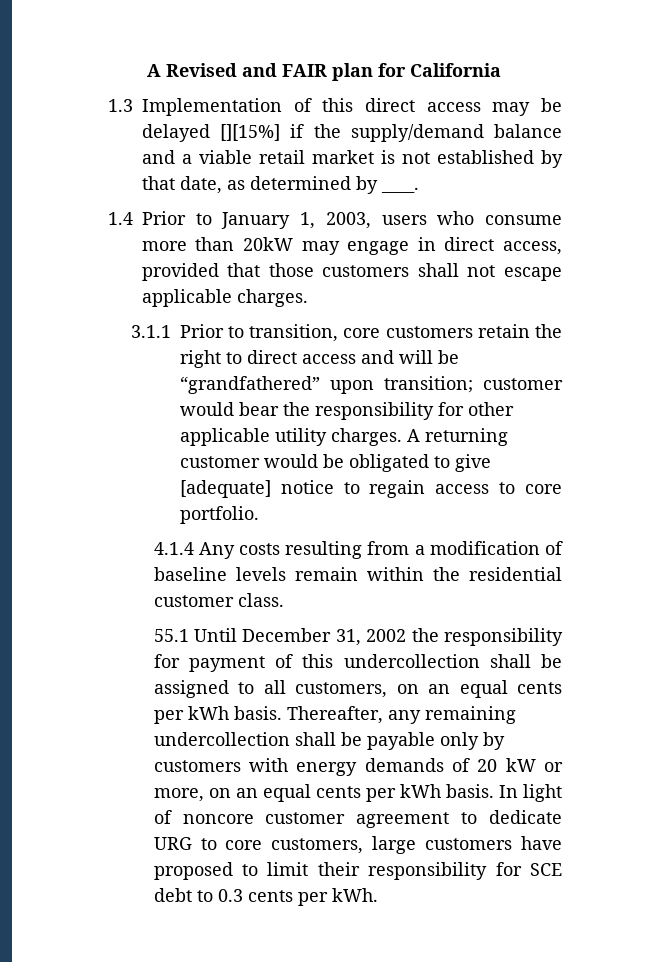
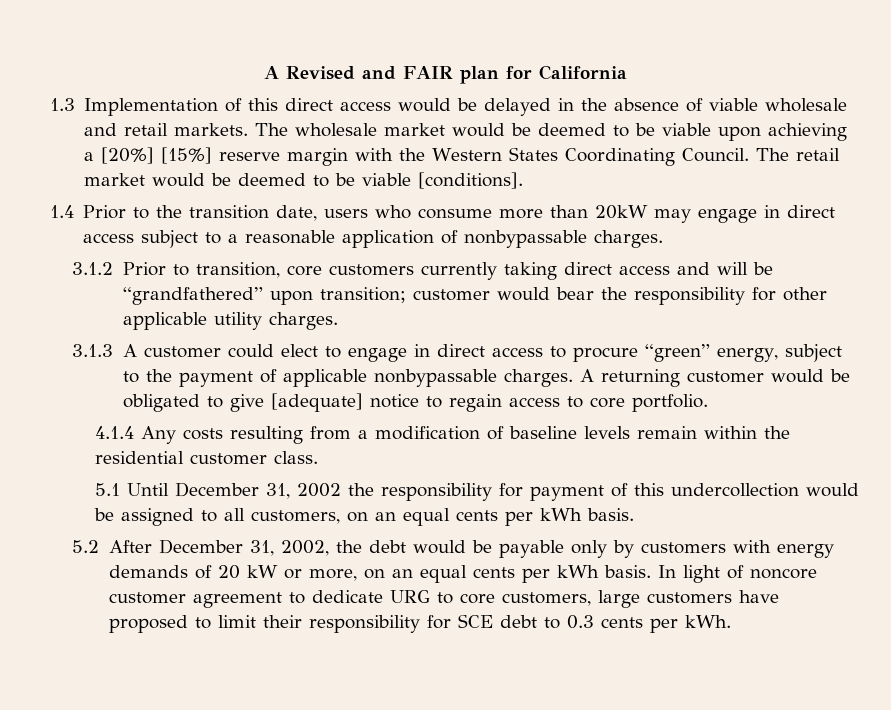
- 1.3 Implementation of this direct access may be delayed [][15%] if the supply/demand balance and a viable retail market is not established by that date, as determined by ____.
+ 1.3 Implementation of this direct access would be delayed in the absence of viable wholesale and retail markets. The wholesale market would be deemed to be viable upon achieving a [20%] [15%] reserve margin with the Western States Coordinating Council. The retail market would be deemed to be viable [conditions].
- 1.4 Prior to January 1, 2003, users who consume more than 20kW may engage in direct access, provided that those customers shall not escape applicable charges.
- 3.1.1 Prior to transition, core customers retain the right to direct access and will be “grandfathered” upon transition; customer would bear the responsibility for other applicable utility charges.
+ 1.4 Prior to the transition date, users who consume more than 20kW may engage in direct access subject to a reasonable application of nonbypassable charges.
+ 3.1.2 Prior to transition, core customers currently taking direct access and will be “grandfathered” upon transition; customer would bear the responsibility for other applicable utility charges.
+ 3.1.3 A customer could elect to engage in direct access to procure “green” energy, subject to the payment of applicable nonbypassable charges.
- 55.1 Until December 31, 2002 the responsibility for payment of this undercollection shall be assigned to all customers, on an equal cents per kWh basis. Thereafter, any remaining undercollection shall be payable only by customers with energy demands of 20 kW or more, on an equal cents per kWh basis.
+ 5.1 Until December 31, 2002 the responsibility for payment of this undercollection would be assigned to all customers, on an equal cents per kWh basis.
+ 5.2 After December 31, 2002, the debt would be payable only by customers with energy demands of 20 kW or more, on an equal cents per kWh basis.

